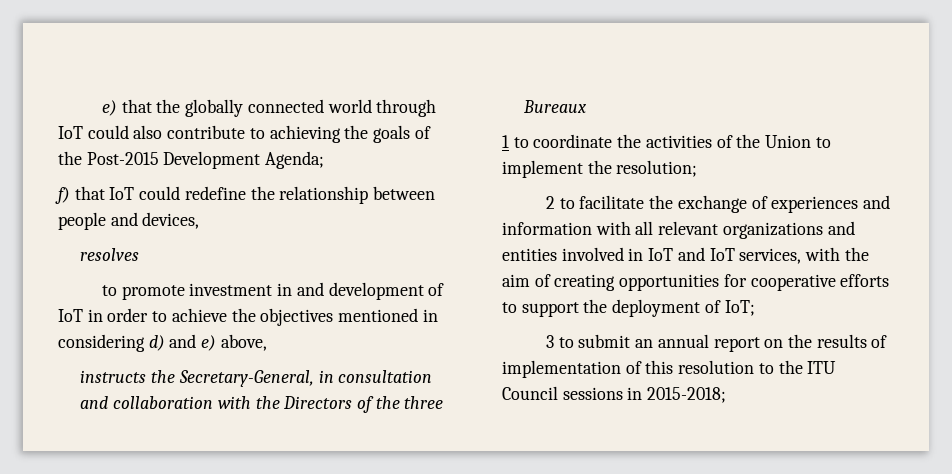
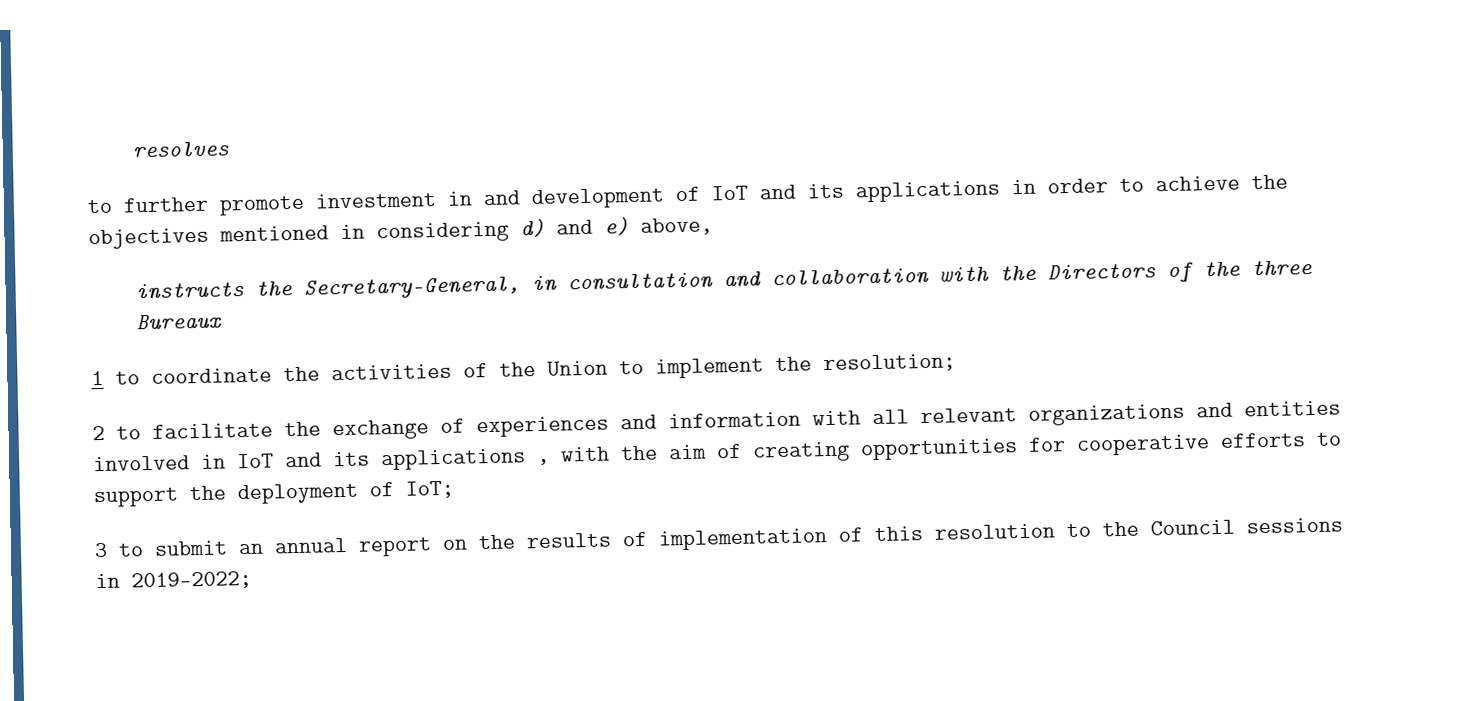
- e) that the globally connected world through IoT could also contribute to achieving the goals of the Post-2015 Development Agenda;
- f) that IoT could redefine the relationship between people and devices,
- to promote investment in and development of IoT in order to achieve the objectives mentioned in considering d) and e) above,
+ to further promote investment in and development of IoT and its applications in order to achieve the objectives mentioned in considering d) and e) above,
- 2 to facilitate the exchange of experiences and information with all relevant organizations and entities involved in IoT and IoT services, with the aim of creating opportunities for cooperative efforts to support the deployment of IoT;
+ 2 to facilitate the exchange of experiences and information with all relevant organizations and entities involved in IoT and its applications , with the aim of creating opportunities for cooperative efforts to support the deployment of IoT;
- 3 to submit an annual report on the results of implementation of this resolution to the ITU Council sessions in 2015-2018;
+ 3 to submit an annual report on the results of implementation of this resolution to the Council sessions in 2019-2022;

